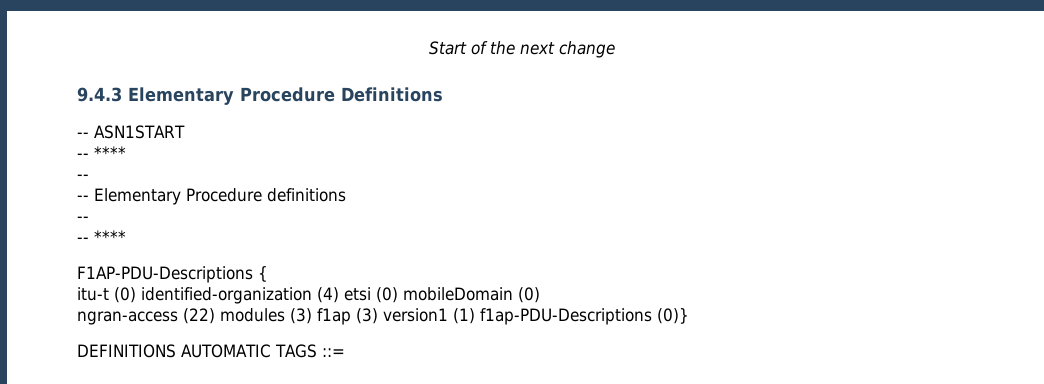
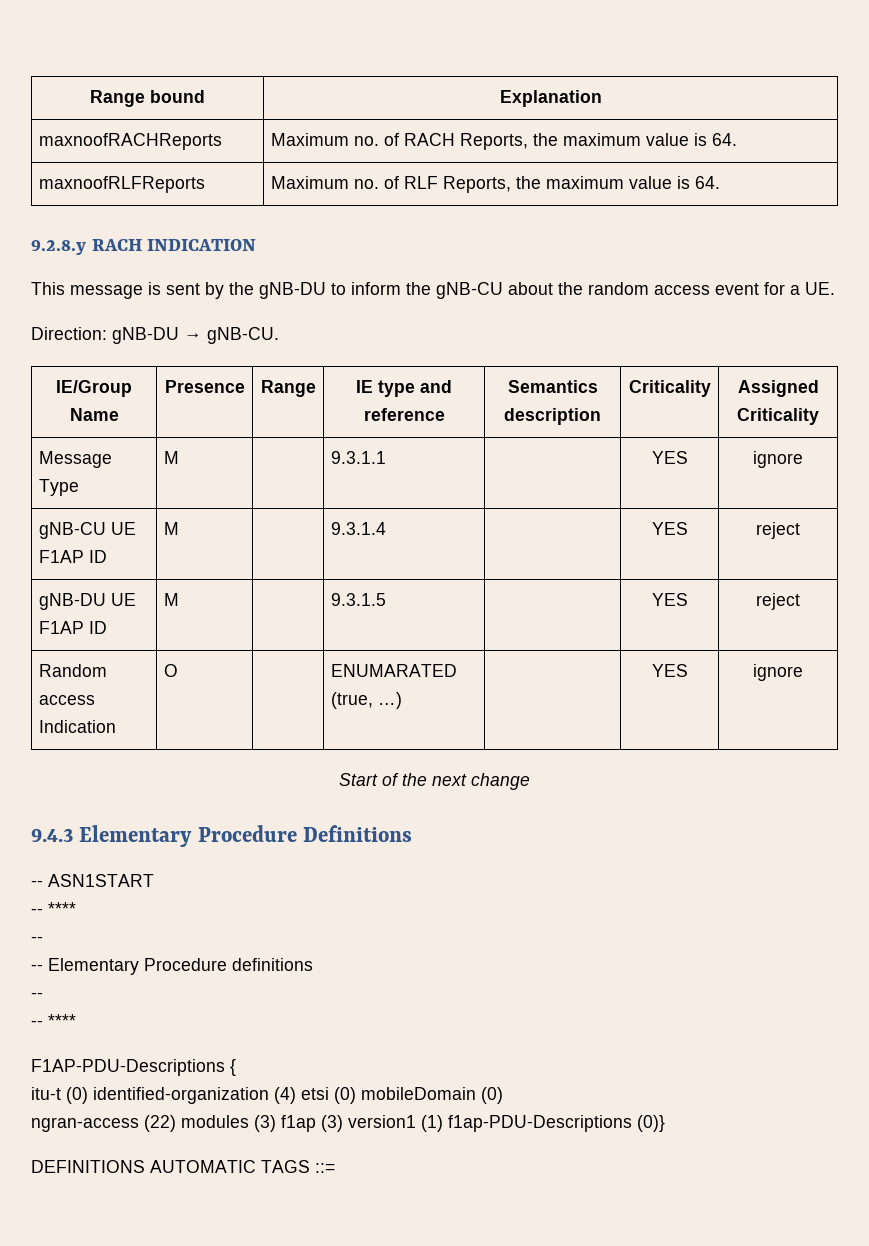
+ Range bound | Explanation
+ maxnoofRACHReports | Maximum no. of RACH Reports, the maximum value is 64.
+ maxnoofRLFReports | Maximum no. of RLF Reports, the maximum value is 64.
+ 9.2.8.y RACH INDICATION
+ This message is sent by the gNB-DU to inform the gNB-CU about the random access event for a UE.
+ Direction: gNB-DU → gNB-CU.
+ IE/Group Name | Presence | Range | IE type and reference | Semantics description | Criticality | Assigned Criticality
+ Message Type | M | | 9.3.1.1 | | YES | ignore
+ gNB-CU UE F1AP ID | M | | 9.3.1.4 | | YES | reject
+ gNB-DU UE F1AP ID | M | | 9.3.1.5 | | YES | reject
+ Random access Indication | O | | ENUMARATED (true, …) | | YES | ignore

